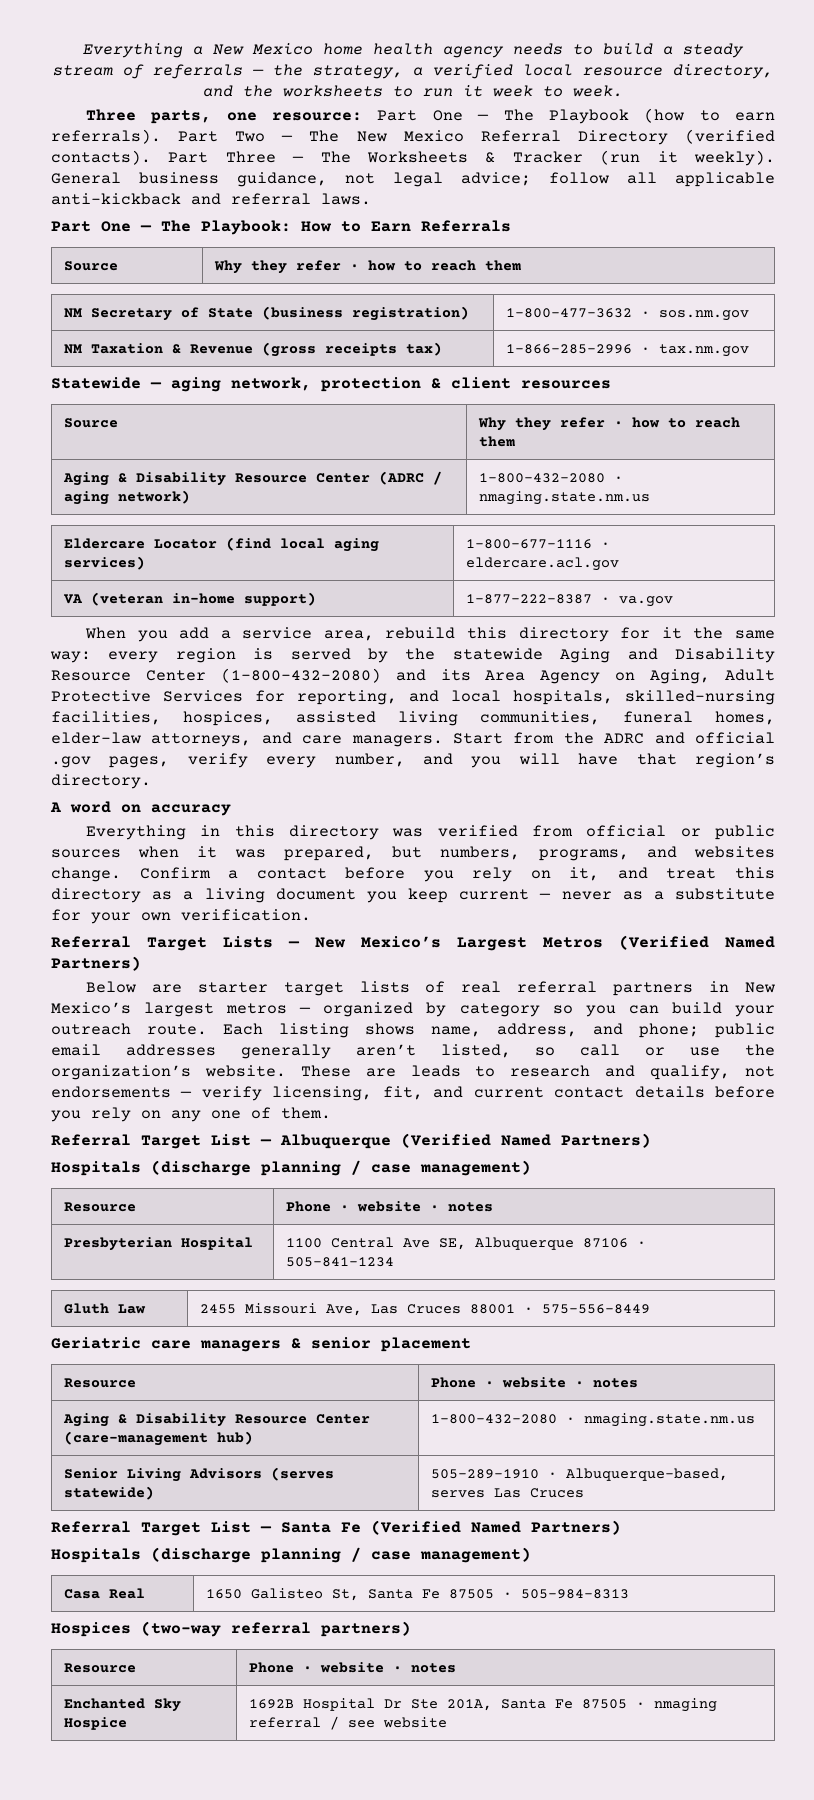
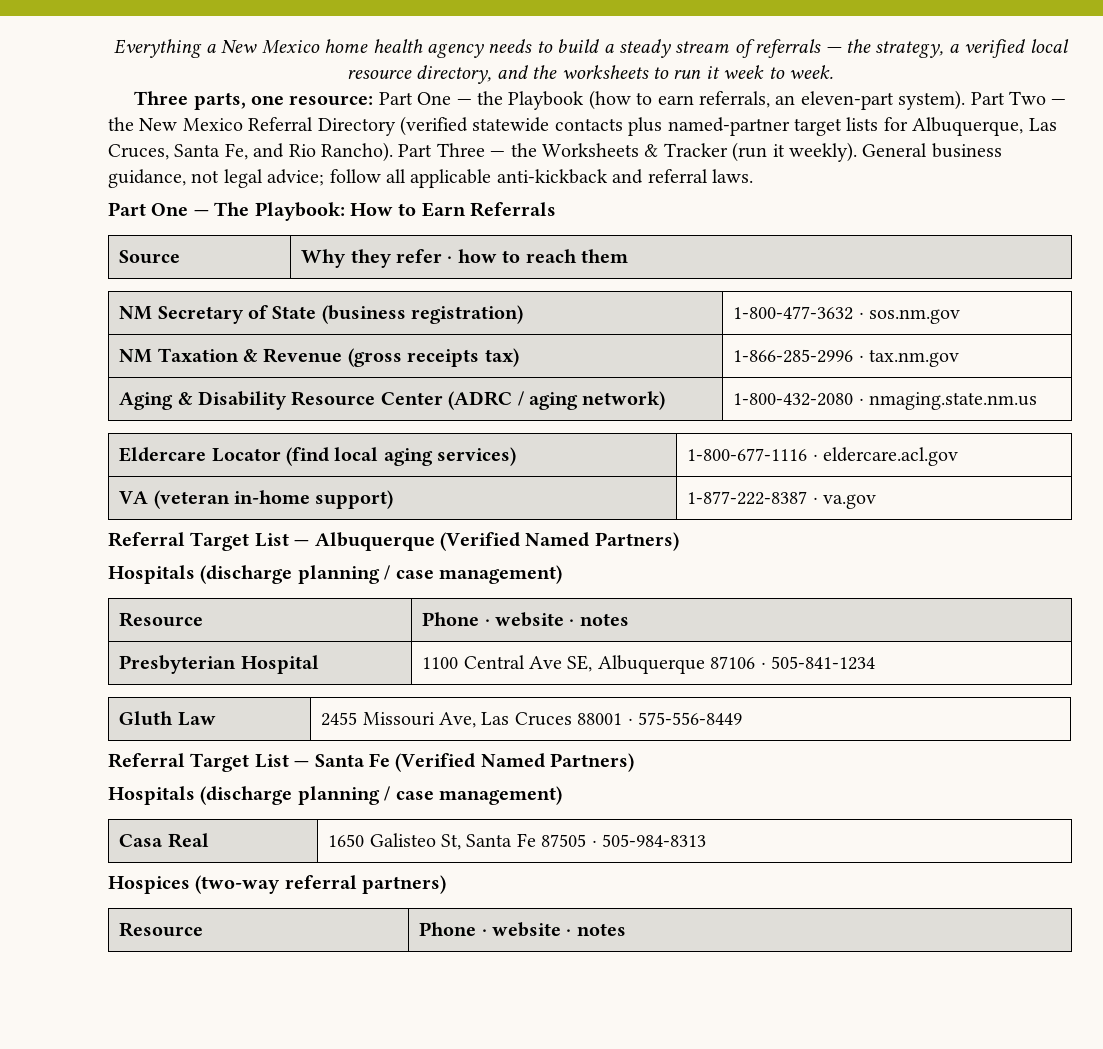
- Three parts, one resource: Part One — The Playbook (how to earn referrals).
+ Three parts, one resource: Part One — the Playbook (how to earn referrals, an eleven-part system).
- Part Two — The New Mexico Referral Directory (verified contacts).
+ Part Two — the New Mexico Referral Directory (verified statewide contacts plus named-partner target lists for Albuquerque, Las Cruces, Santa Fe, and Rio Rancho).
- Part Three — The Worksheets & Tracker (run it weekly).
+ Part Three — the Worksheets & Tracker (run it weekly).
- Statewide — aging network, protection & client resources
- Source | Why they refer · how to reach them
- When you add a service area, rebuild this directory for it the same way: every region is served by the statewide Aging and Disability Resource Center (1-800-432-2080) and its Area Agency on Aging, Adult Protective Services for reporting, and local hospitals, skilled-nursing facilities, hospices, assisted living communities, funeral homes, elder-law attorneys, and care managers. Start from the ADRC and official .gov pages, verify every number, and you will have that region’s directory.
- A word on accuracy
- Everything in this directory was verified from official or public sources when it was prepared, but numbers, programs, and websites change. Confirm a contact before you rely on it, and treat this directory as a living document you keep current — never as a substitute for your own verification.
- Referral Target Lists — New Mexico’s Largest Metros (Verified Named Partners)
- Below are starter target lists of real referral partners in New Mexico’s largest metros — organized by category so you can build your outreach route. Each listing shows name, address, and phone; public email addresses generally aren’t listed, so call or use the organization’s website. These are leads to research and qualify, not endorsements — verify licensing, fit, and current contact details before you rely on any one of them.
- Geriatric care managers & senior placement
- Resource | Phone · website · notes
- Aging & Disability Resource Center (care-management hub) | 1-800-432-2080 · nmaging.state.nm.us
- Senior Living Advisors (serves statewide) | 505-289-1910 · Albuquerque-based, serves Las Cruces
- Enchanted Sky Hospice | 1692B Hospital Dr Ste 201A, Santa Fe 87505 · nmaging referral / see website

